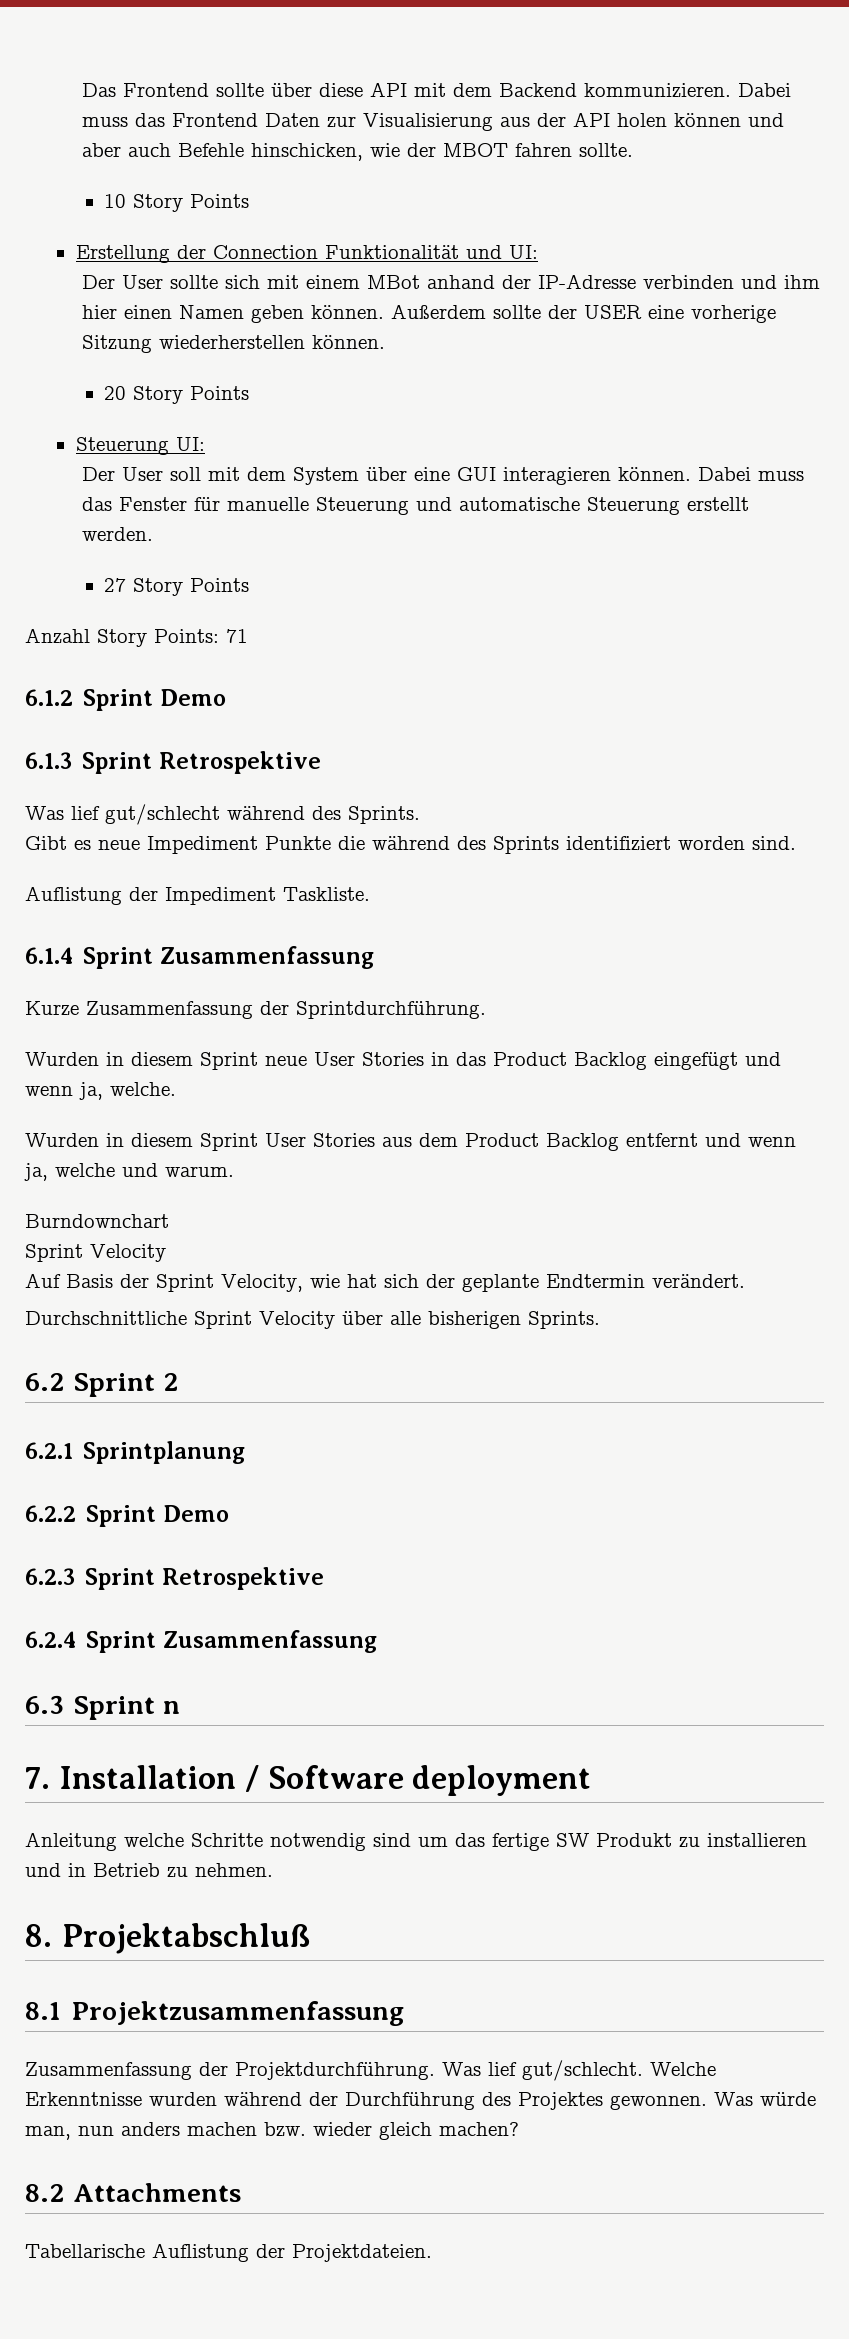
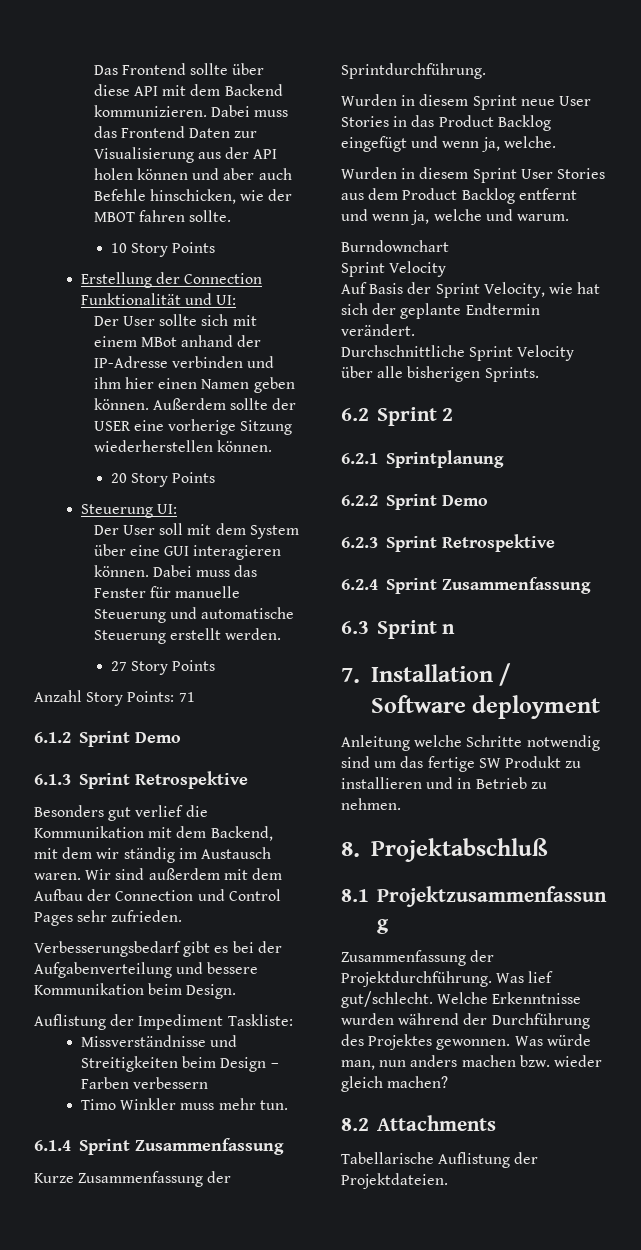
- Was lief gut/schlecht während des Sprints.
- Gibt es neue Impediment Punkte die während des Sprints identifiziert worden sind.
- Auflistung der Impediment Taskliste.
+ Besonders gut verlief die Kommunikation mit dem Backend, mit dem wir ständig im Austausch waren. Wir sind außerdem mit dem Aufbau der Connection und Control Pages sehr zufrieden.
+ Verbesserungsbedarf gibt es bei der Aufgabenverteilung und bessere Kommunikation beim Design.
+ Auflistung der Impediment Taskliste:
+ Missverständnisse und Streitigkeiten beim Design – Farben verbessern
+ Timo Winkler muss mehr tun.

